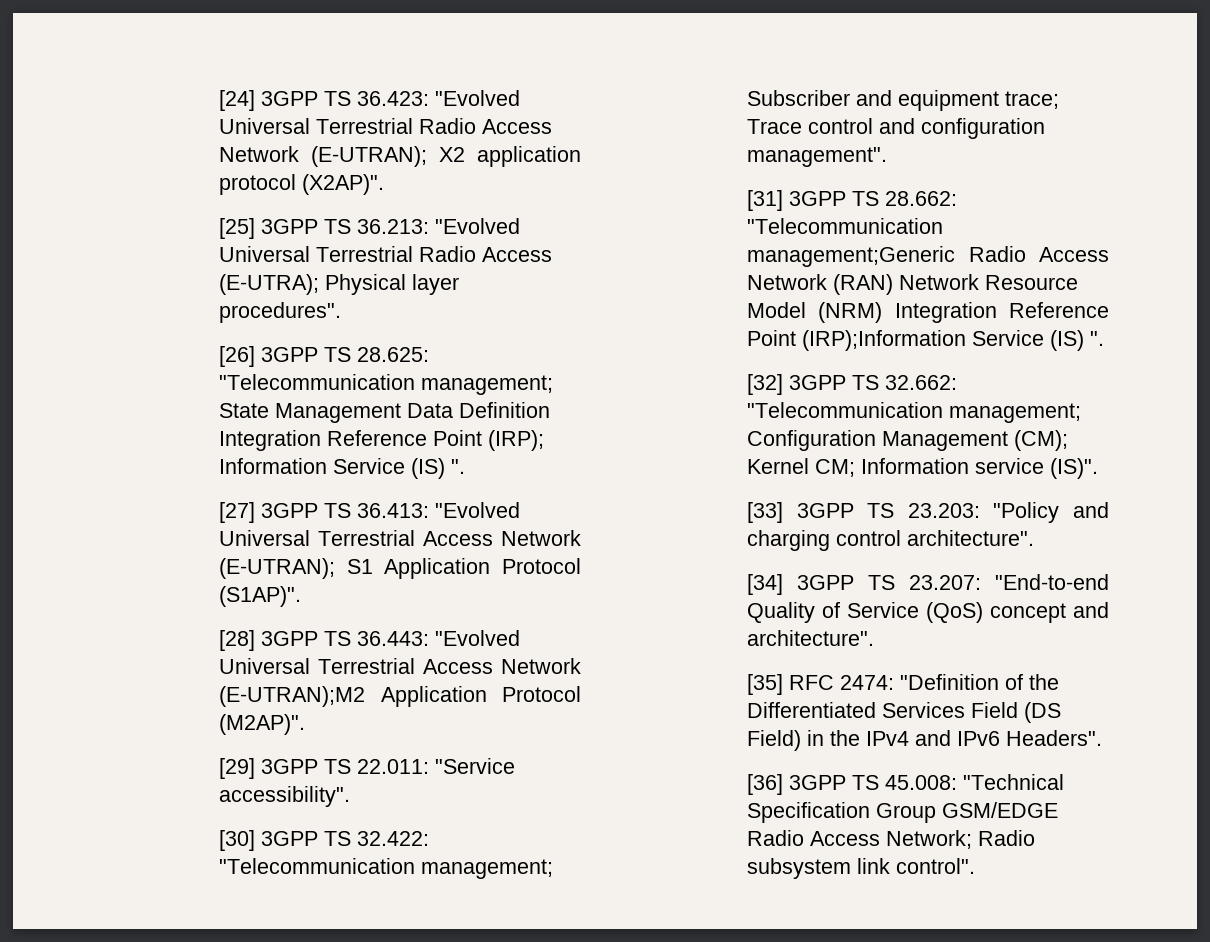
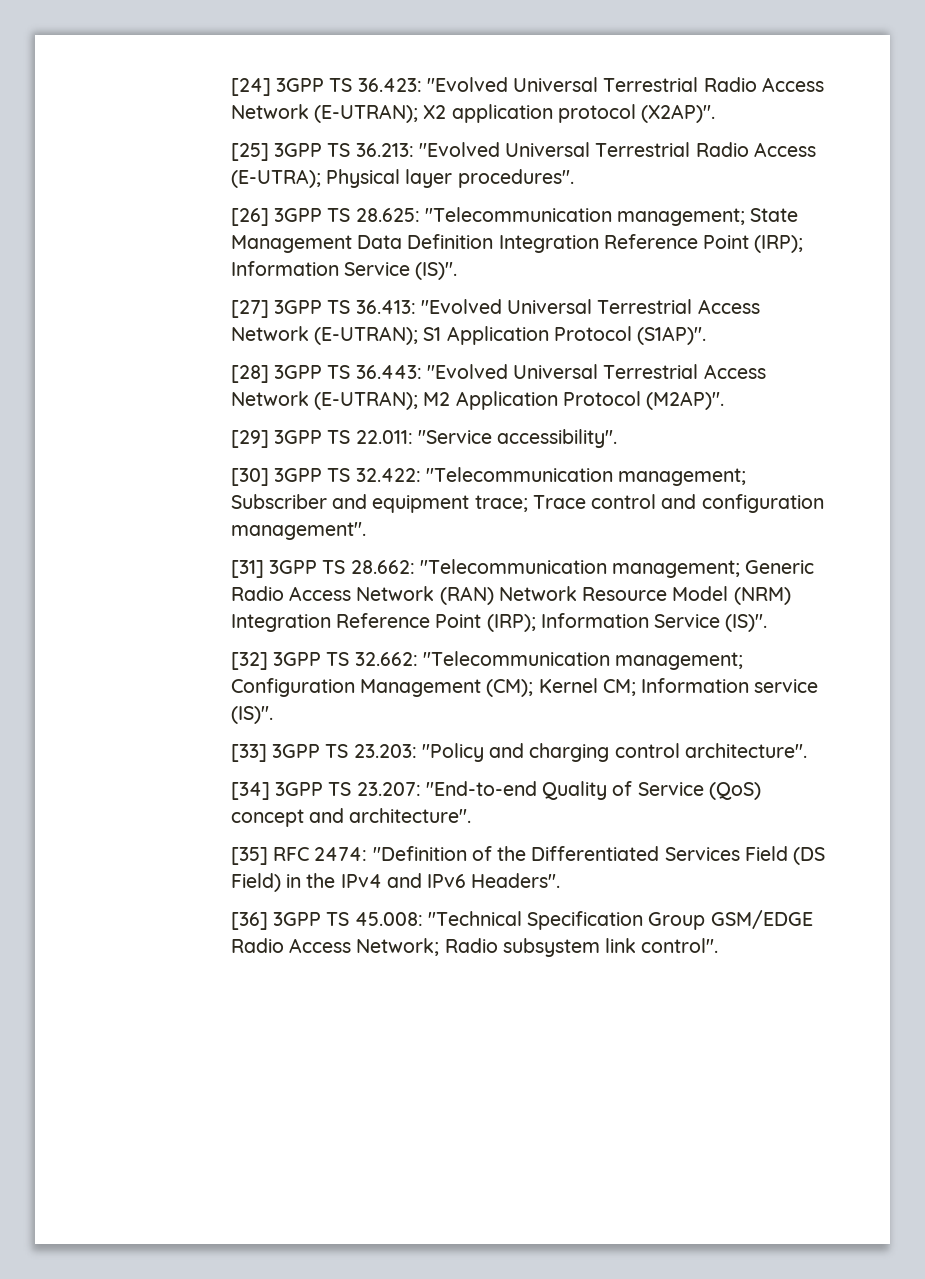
- [26] 3GPP TS 28.625: "Telecommunication management; State Management Data Definition Integration Reference Point (IRP); Information Service (IS) ".
+ [26] 3GPP TS 28.625: "Telecommunication management; State Management Data Definition Integration Reference Point (IRP); Information Service (IS)".
- [28] 3GPP TS 36.443: "Evolved Universal Terrestrial Access Network (E-UTRAN);M2 Application Protocol (M2AP)".
+ [28] 3GPP TS 36.443: "Evolved Universal Terrestrial Access Network (E-UTRAN); M2 Application Protocol (M2AP)".
- [31] 3GPP TS 28.662: "Telecommunication management;Generic Radio Access Network (RAN) Network Resource Model (NRM) Integration Reference Point (IRP);Information Service (IS) ".
+ [31] 3GPP TS 28.662: "Telecommunication management; Generic Radio Access Network (RAN) Network Resource Model (NRM) Integration Reference Point (IRP); Information Service (IS)".

